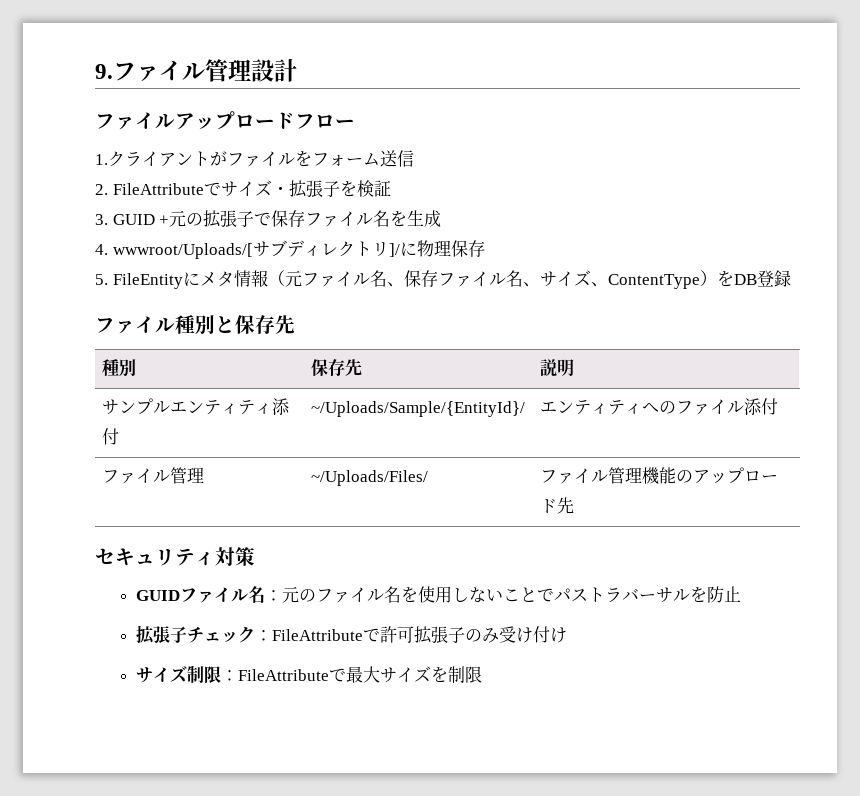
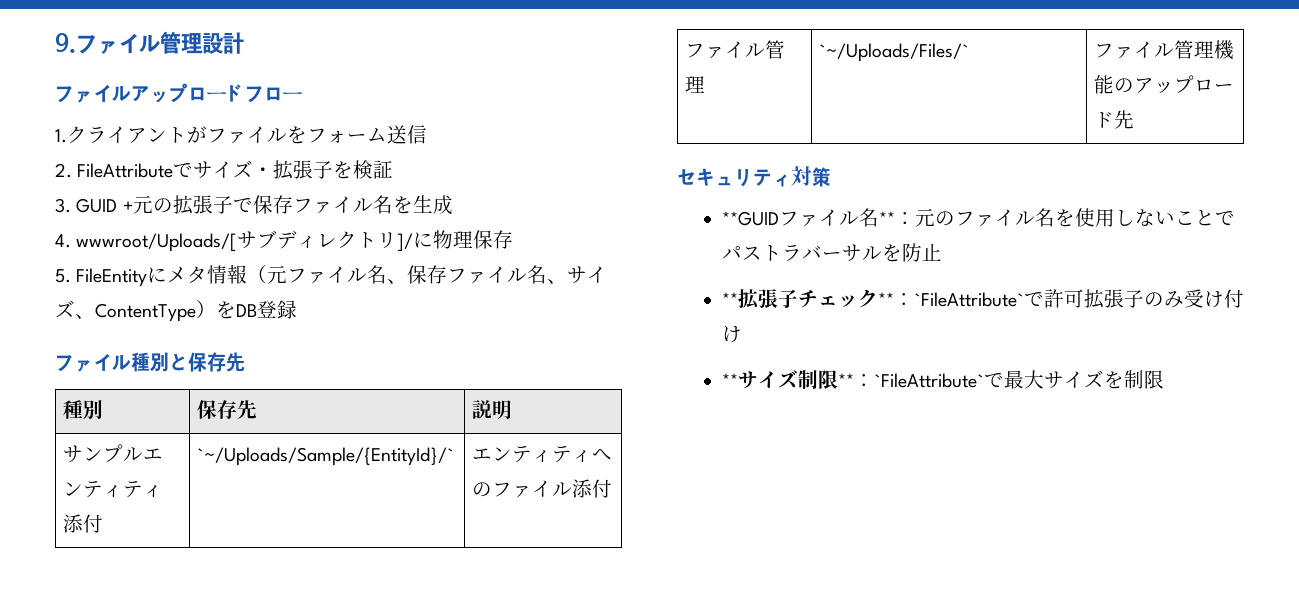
- サンプルエンティティ添付 | ~/Uploads/Sample/{EntityId}/ | エンティティへのファイル添付
+ サンプルエンティティ添付 | `~/Uploads/Sample/{EntityId}/` | エンティティへのファイル添付
- ファイル管理 | ~/Uploads/Files/ | ファイル管理機能のアップロード先
+ ファイル管理 | `~/Uploads/Files/` | ファイル管理機能のアップロード先
- GUIDファイル名：元のファイル名を使用しないことでパストラバーサルを防止
+ **GUIDファイル名**：元のファイル名を使用しないことでパストラバーサルを防止
- 拡張子チェック：FileAttributeで許可拡張子のみ受け付け
+ **拡張子チェック**：`FileAttribute`で許可拡張子のみ受け付け
- サイズ制限：FileAttributeで最大サイズを制限
+ **サイズ制限**：`FileAttribute`で最大サイズを制限

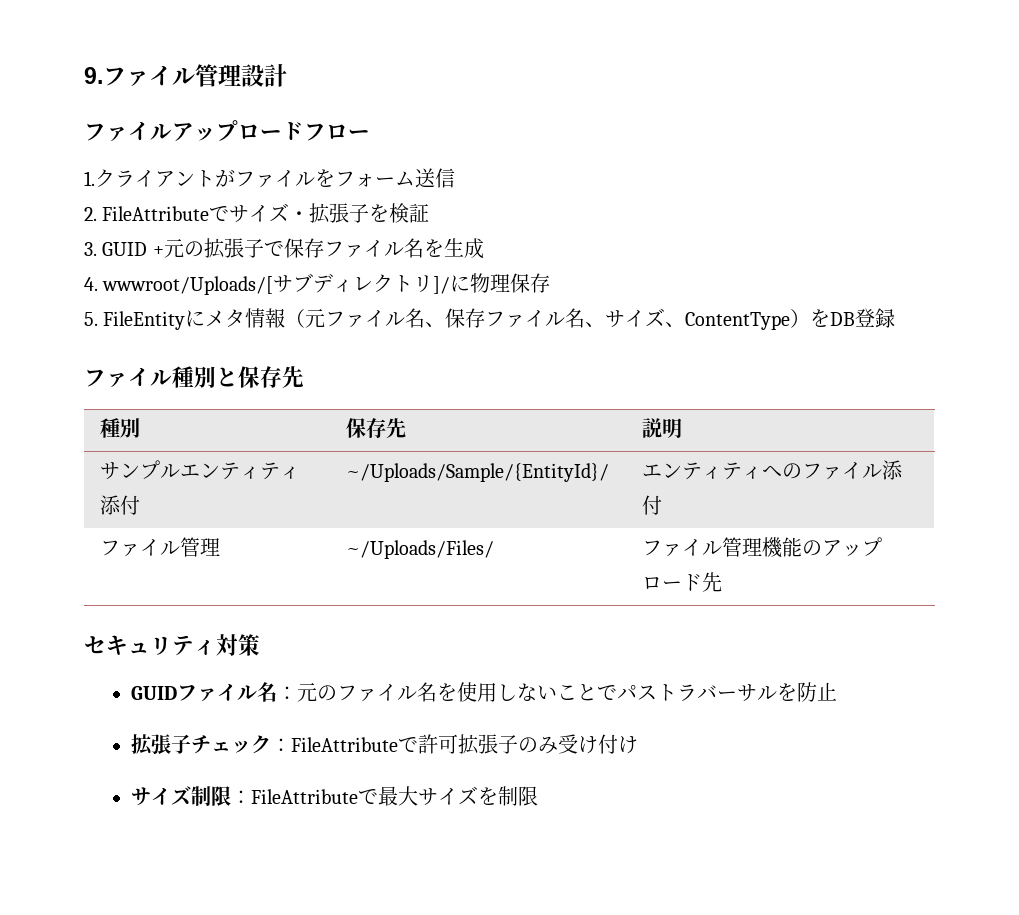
- サンプルエンティティ添付 | `~/Uploads/Sample/{EntityId}/` | エンティティへのファイル添付
+ サンプルエンティティ添付 | ~/Uploads/Sample/{EntityId}/ | エンティティへのファイル添付
- ファイル管理 | `~/Uploads/Files/` | ファイル管理機能のアップロード先
+ ファイル管理 | ~/Uploads/Files/ | ファイル管理機能のアップロード先
- **GUIDファイル名**：元のファイル名を使用しないことでパストラバーサルを防止
+ GUIDファイル名：元のファイル名を使用しないことでパストラバーサルを防止
- **拡張子チェック**：`FileAttribute`で許可拡張子のみ受け付け
+ 拡張子チェック：FileAttributeで許可拡張子のみ受け付け
- **サイズ制限**：`FileAttribute`で最大サイズを制限
+ サイズ制限：FileAttributeで最大サイズを制限

